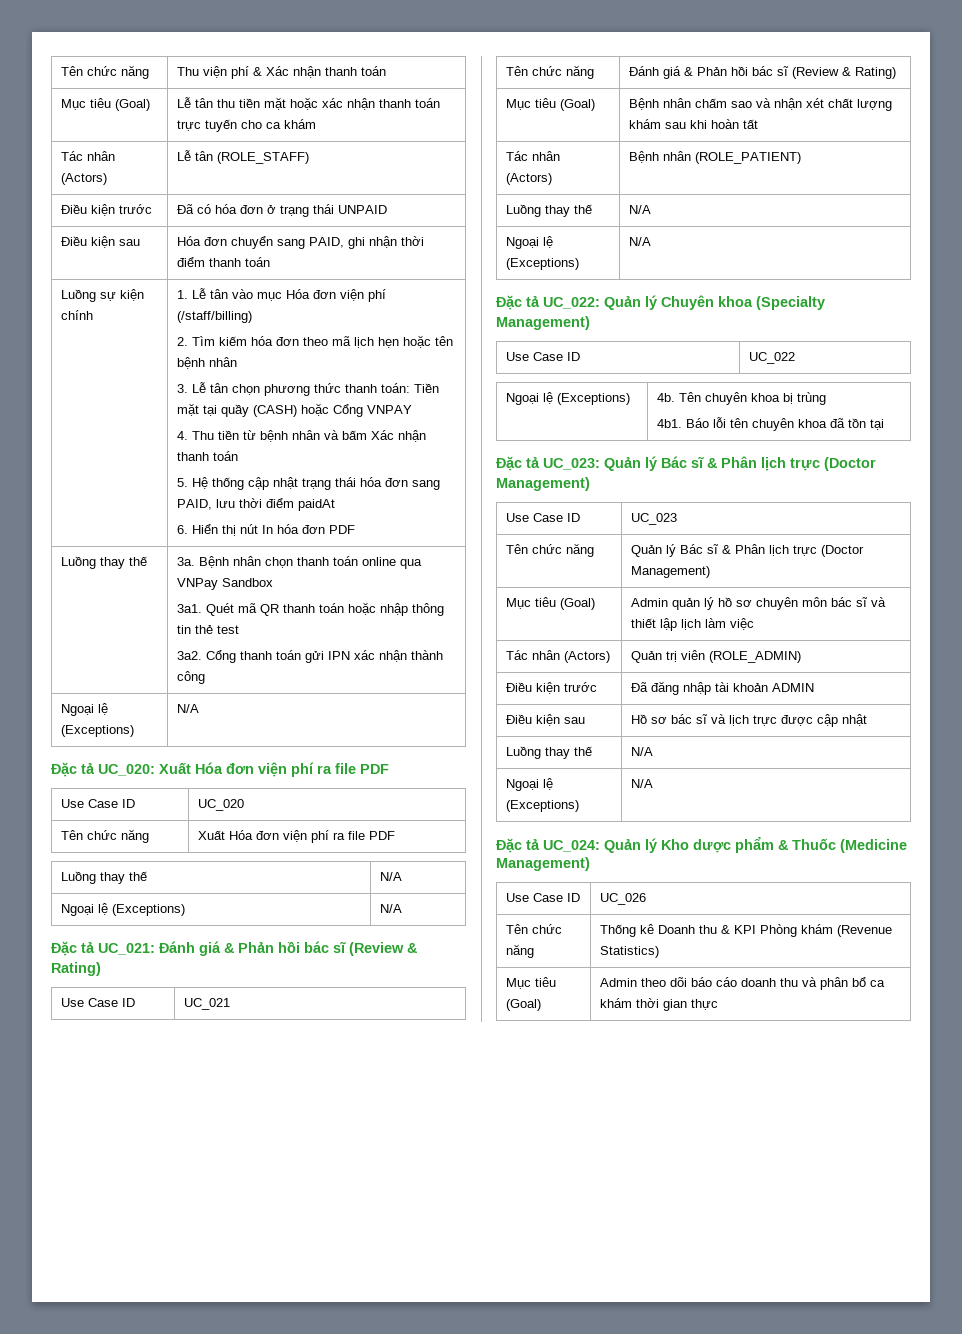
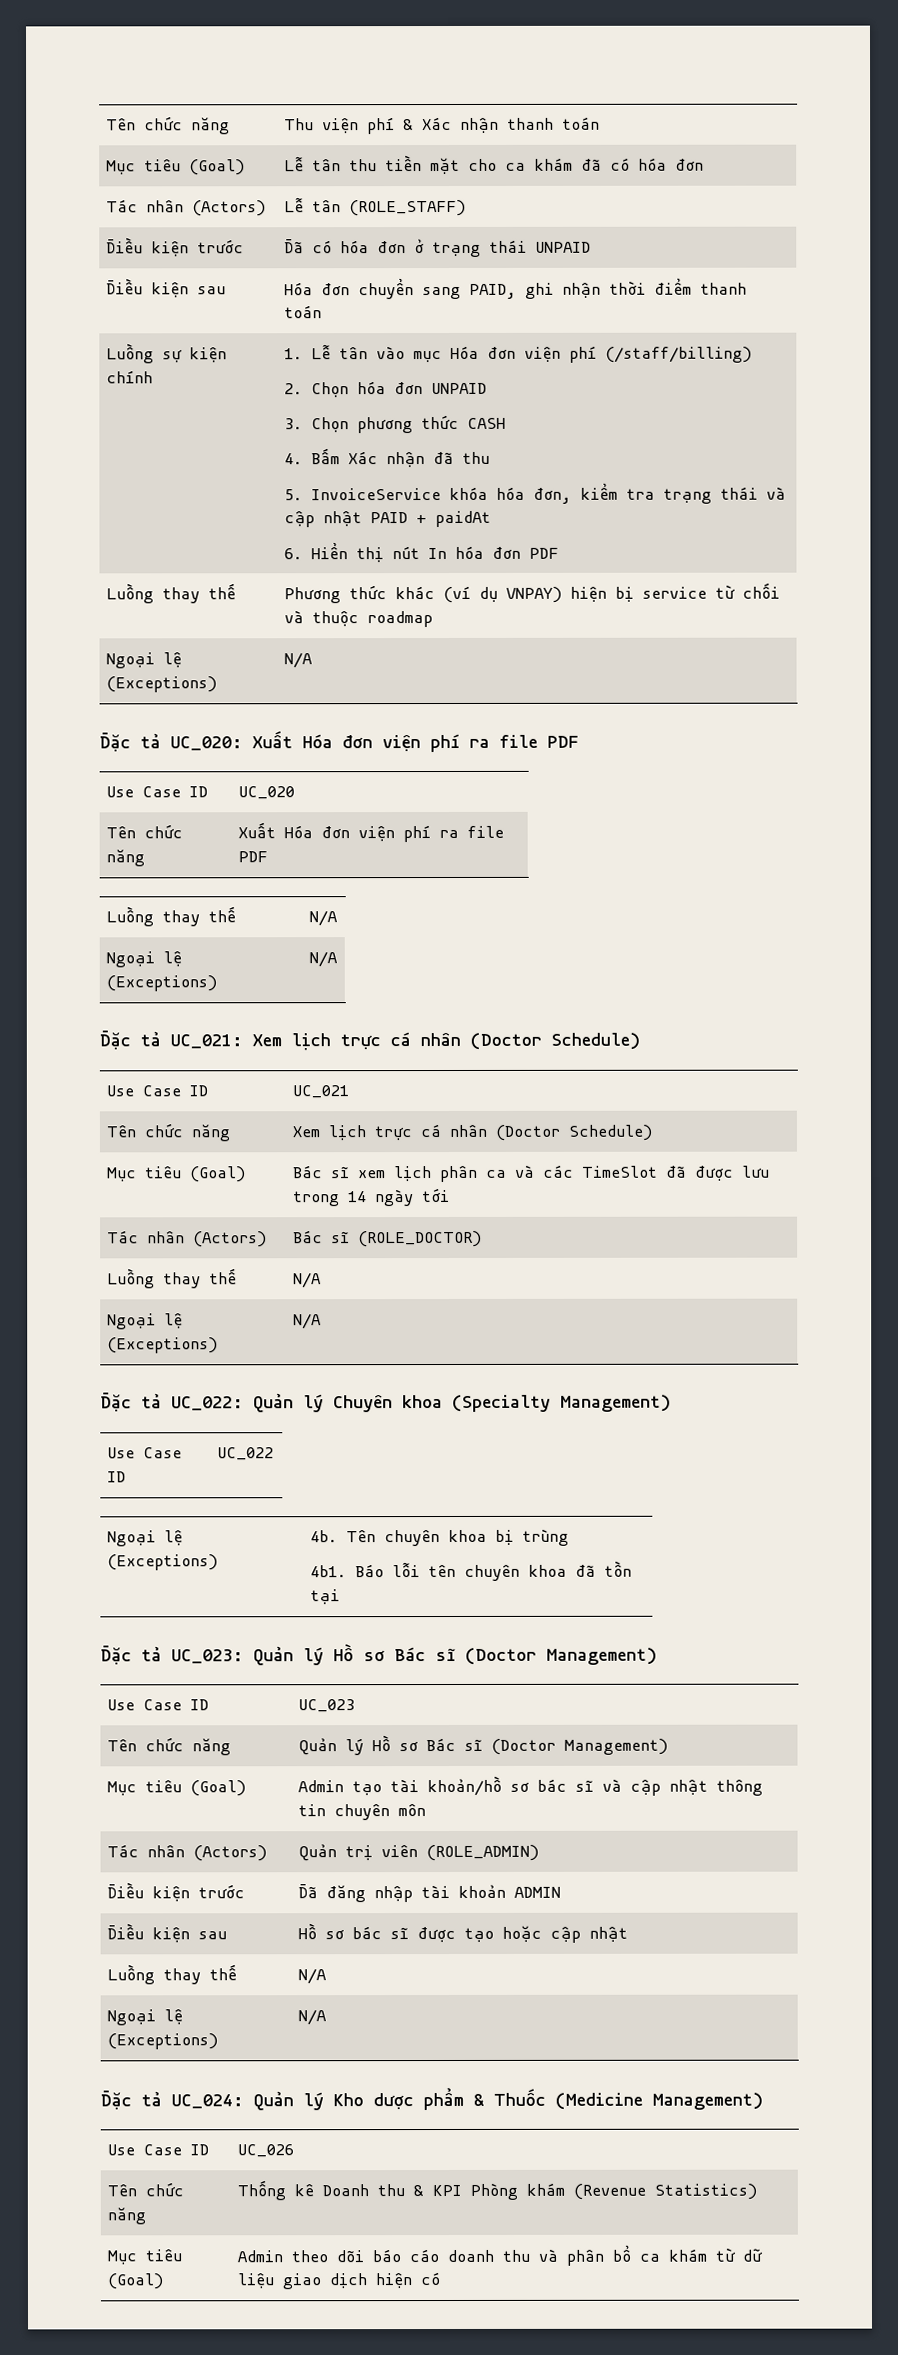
- Mục tiêu (Goal) | Lễ tân thu tiền mặt hoặc xác nhận thanh toán trực tuyến cho ca khám
+ Mục tiêu (Goal) | Lễ tân thu tiền mặt cho ca khám đã có hóa đơn
- 2. Tìm kiếm hóa đơn theo mã lịch hẹn hoặc tên bệnh nhân
- 3. Lễ tân chọn phương thức thanh toán: Tiền mặt tại quầy (CASH) hoặc Cổng VNPAY
- 4. Thu tiền từ bệnh nhân và bấm Xác nhận thanh toán
- 5. Hệ thống cập nhật trạng thái hóa đơn sang PAID, lưu thời điểm paidAt
+ 2. Chọn hóa đơn UNPAID
+ 3. Chọn phương thức CASH
+ 4. Bấm Xác nhận đã thu
+ 5. InvoiceService khóa hóa đơn, kiểm tra trạng thái và cập nhật PAID + paidAt
- Luồng thay thế | 3a. Bệnh nhân chọn thanh toán online qua VNPay Sandbox
- 3a1. Quét mã QR thanh toán hoặc nhập thông tin thẻ test
- 3a2. Cổng thanh toán gửi IPN xác nhận thành công
+ Luồng thay thế | Phương thức khác (ví dụ VNPAY) hiện bị service từ chối và thuộc roadmap
- Đặc tả UC_021: Đánh giá & Phản hồi bác sĩ (Review & Rating)
+ Đặc tả UC_021: Xem lịch trực cá nhân (Doctor Schedule)
- Tên chức năng | Đánh giá & Phản hồi bác sĩ (Review & Rating)
- Mục tiêu (Goal) | Bệnh nhân chấm sao và nhận xét chất lượng khám sau khi hoàn tất
- Tác nhân (Actors) | Bệnh nhân (ROLE_PATIENT)
+ Tên chức năng | Xem lịch trực cá nhân (Doctor Schedule)
+ Mục tiêu (Goal) | Bác sĩ xem lịch phân ca và các TimeSlot đã được lưu trong 14 ngày tới
+ Tác nhân (Actors) | Bác sĩ (ROLE_DOCTOR)
- Đặc tả UC_023: Quản lý Bác sĩ & Phân lịch trực (Doctor Management)
+ Đặc tả UC_023: Quản lý Hồ sơ Bác sĩ (Doctor Management)
- Tên chức năng | Quản lý Bác sĩ & Phân lịch trực (Doctor Management)
+ Tên chức năng | Quản lý Hồ sơ Bác sĩ (Doctor Management)
- Mục tiêu (Goal) | Admin quản lý hồ sơ chuyên môn bác sĩ và thiết lập lịch làm việc
+ Mục tiêu (Goal) | Admin tạo tài khoản/hồ sơ bác sĩ và cập nhật thông tin chuyên môn
- Điều kiện sau | Hồ sơ bác sĩ và lịch trực được cập nhật
+ Điều kiện sau | Hồ sơ bác sĩ được tạo hoặc cập nhật
- Mục tiêu (Goal) | Admin theo dõi báo cáo doanh thu và phân bổ ca khám thời gian thực
+ Mục tiêu (Goal) | Admin theo dõi báo cáo doanh thu và phân bổ ca khám từ dữ liệu giao dịch hiện có

